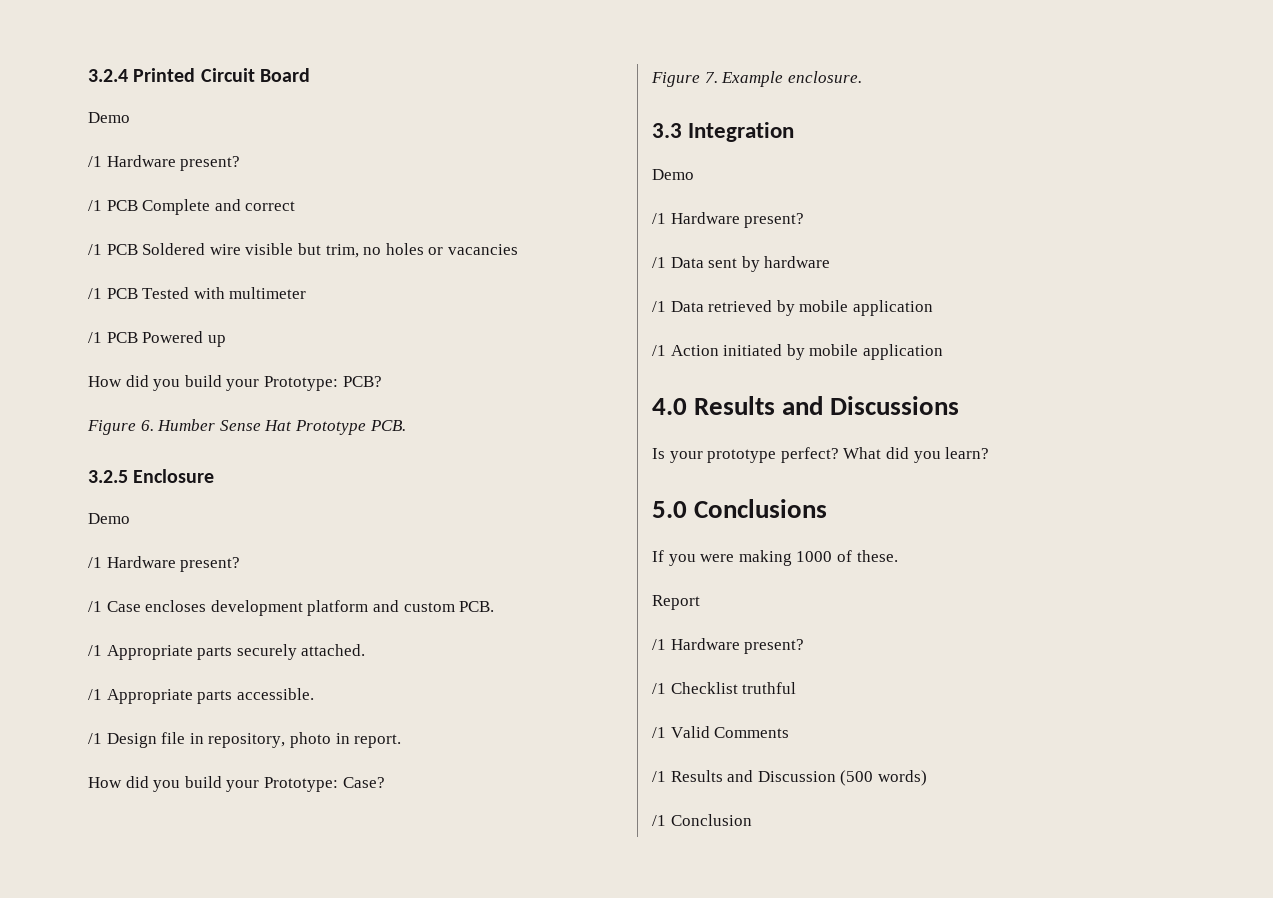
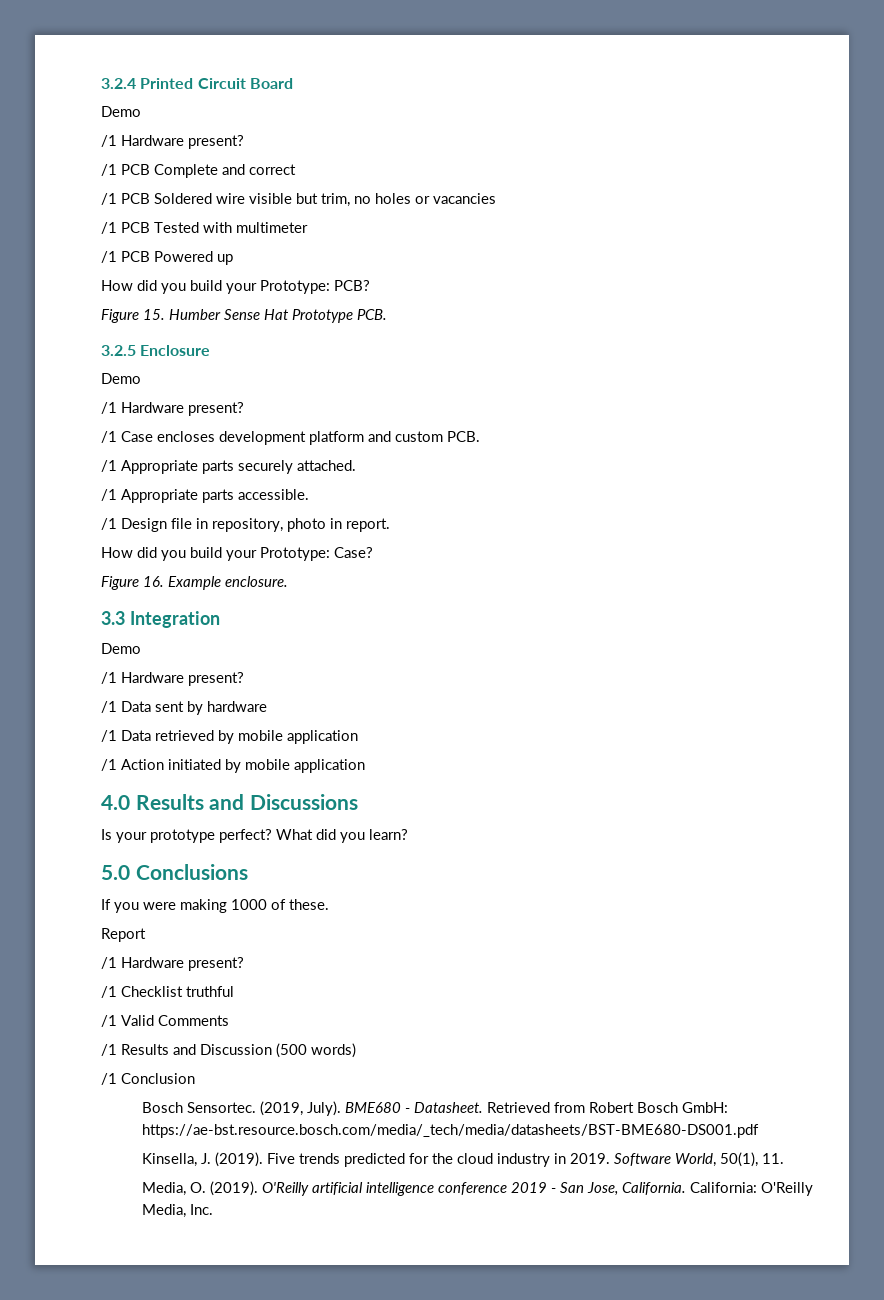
- Figure 6. Humber Sense Hat Prototype PCB.
+ Figure 15. Humber Sense Hat Prototype PCB.
- Figure 7. Example enclosure.
+ Figure 16. Example enclosure.
+ Bosch Sensortec. (2019, July). BME680 - Datasheet. Retrieved from Robert Bosch GmbH: https://ae-bst.resource.bosch.com/media/_tech/media/datasheets/BST-BME680-DS001.pdf
+ Kinsella, J. (2019). Five trends predicted for the cloud industry in 2019. Software World, 50(1), 11.
+ Media, O. (2019). O'Reilly artificial intelligence conference 2019 - San Jose, California. California: O'Reilly Media, Inc.

